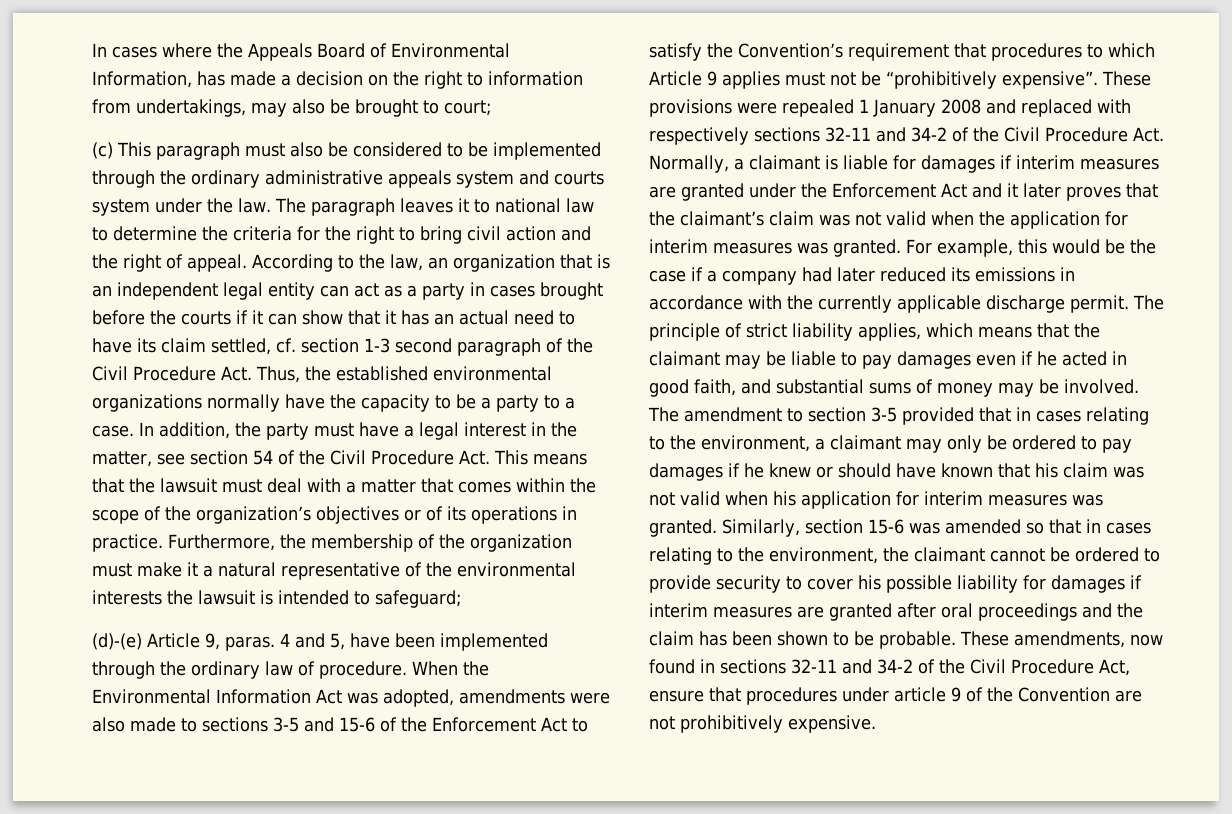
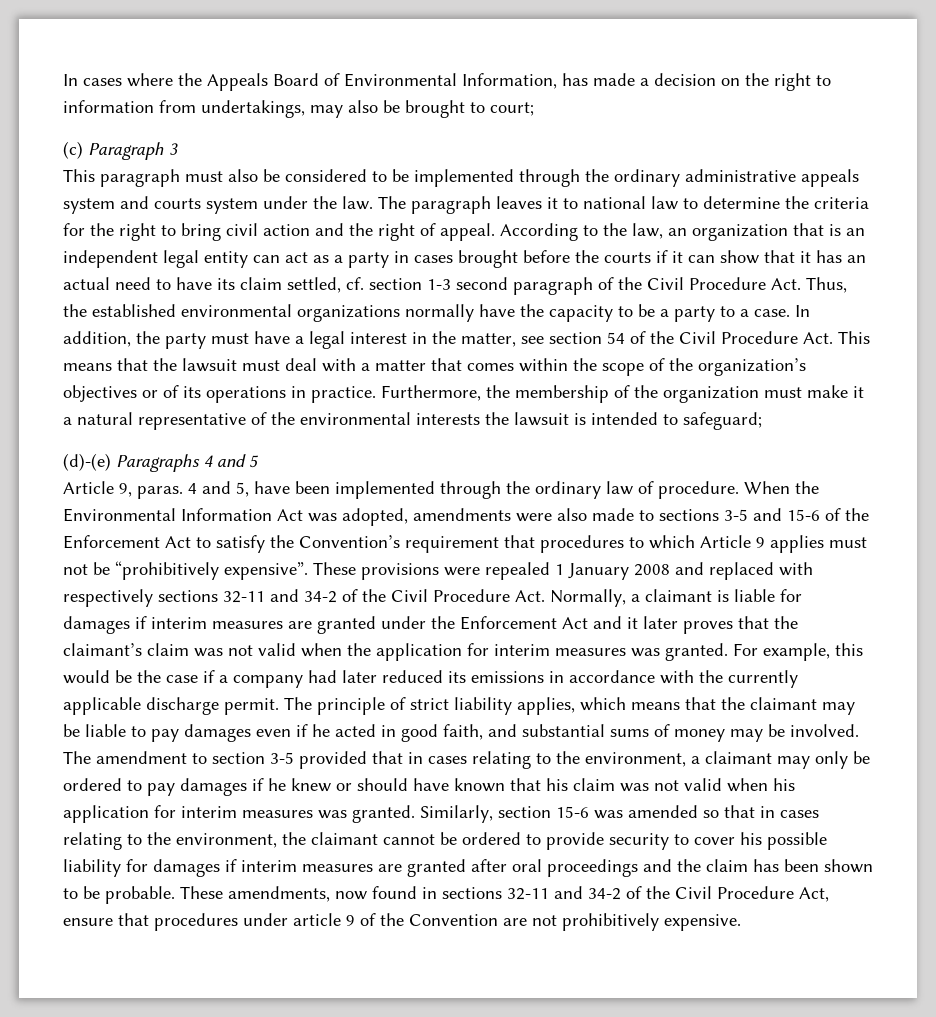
- (c) This paragraph must also be considered to be implemented through the ordinary administrative appeals system and courts system under the law.
+ (c) Paragraph 3
+ This paragraph must also be considered to be implemented through the ordinary administrative appeals system and courts system under the law.
- (d)-(e) Article 9, paras. 4 and 5, have been implemented through the ordinary law of procedure.
+ (d)-(e) Paragraphs 4 and 5
+ Article 9, paras. 4 and 5, have been implemented through the ordinary law of procedure.

